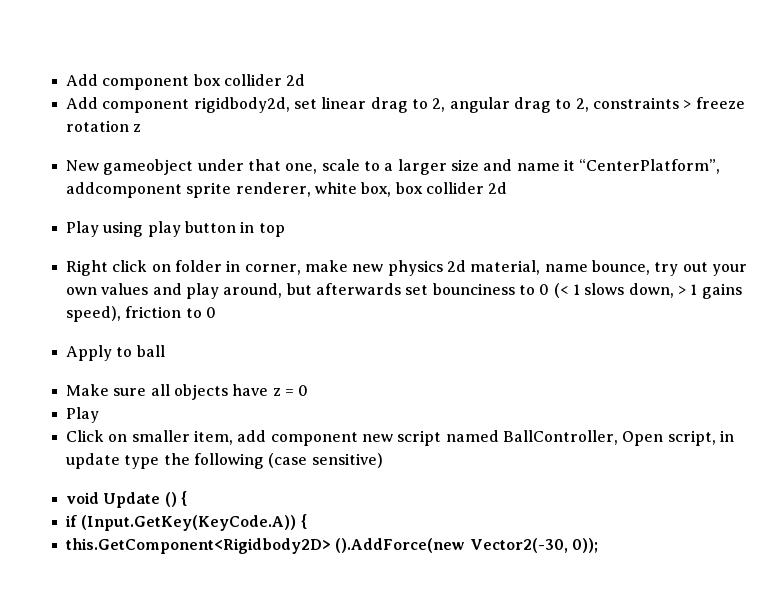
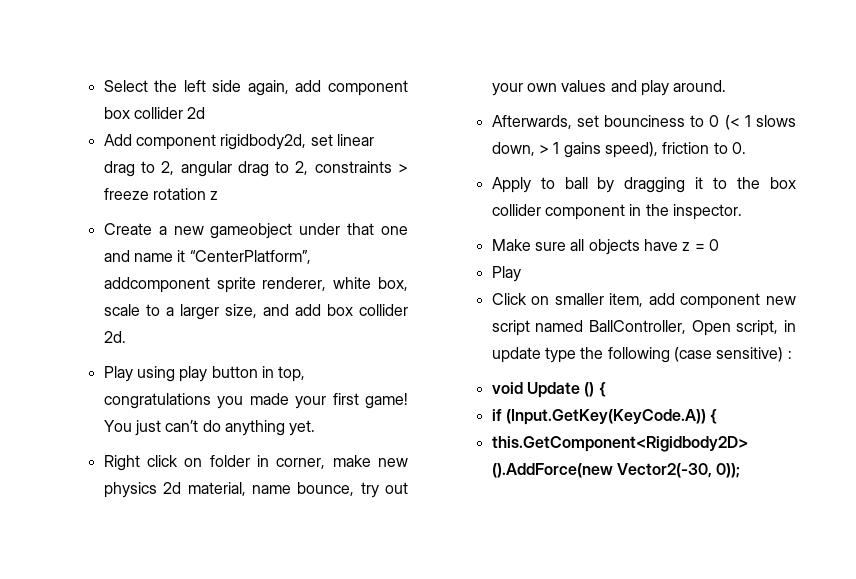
- Add component box collider 2d
+ Select the left side again, add component box collider 2d
- New gameobject under that one, scale to a larger size and name it “CenterPlatform”, addcomponent sprite renderer, white box, box collider 2d
+ Create a new gameobject under that one and name it “CenterPlatform”, addcomponent sprite renderer, white box, scale to a larger size, and add box collider 2d.
- Play using play button in top
+ Play using play button in top, congratulations you made your first game! You just can’t do anything yet.
- Right click on folder in corner, make new physics 2d material, name bounce, try out your own values and play around, but afterwards set bounciness to 0 (< 1 slows down, > 1 gains speed), friction to 0
+ Right click on folder in corner, make new physics 2d material, name bounce, try out your own values and play around.
+ Afterwards, set bounciness to 0 (< 1 slows down, > 1 gains speed), friction to 0.
- Apply to ball
+ Apply to ball by dragging it to the box collider component in the inspector.
- Click on smaller item, add component new script named BallController, Open script, in update type the following (case sensitive)
+ Click on smaller item, add component new script named BallController, Open script, in update type the following (case sensitive) :

